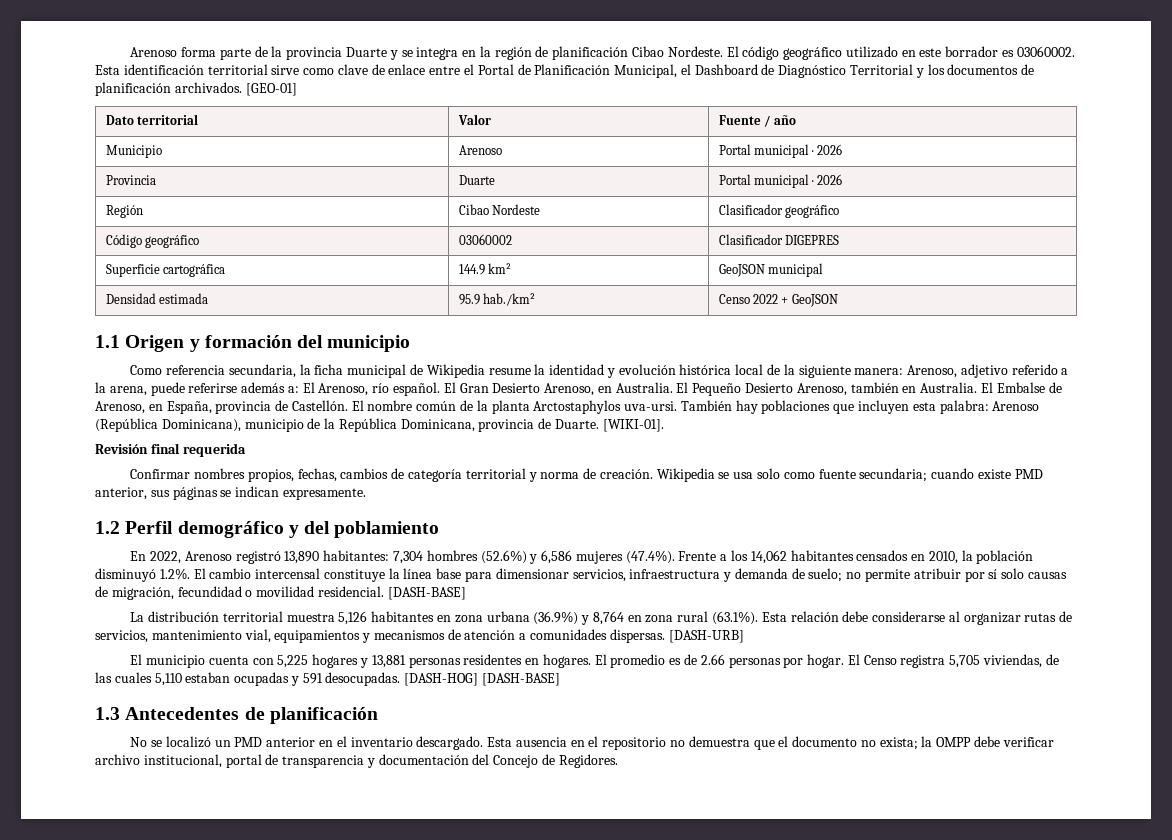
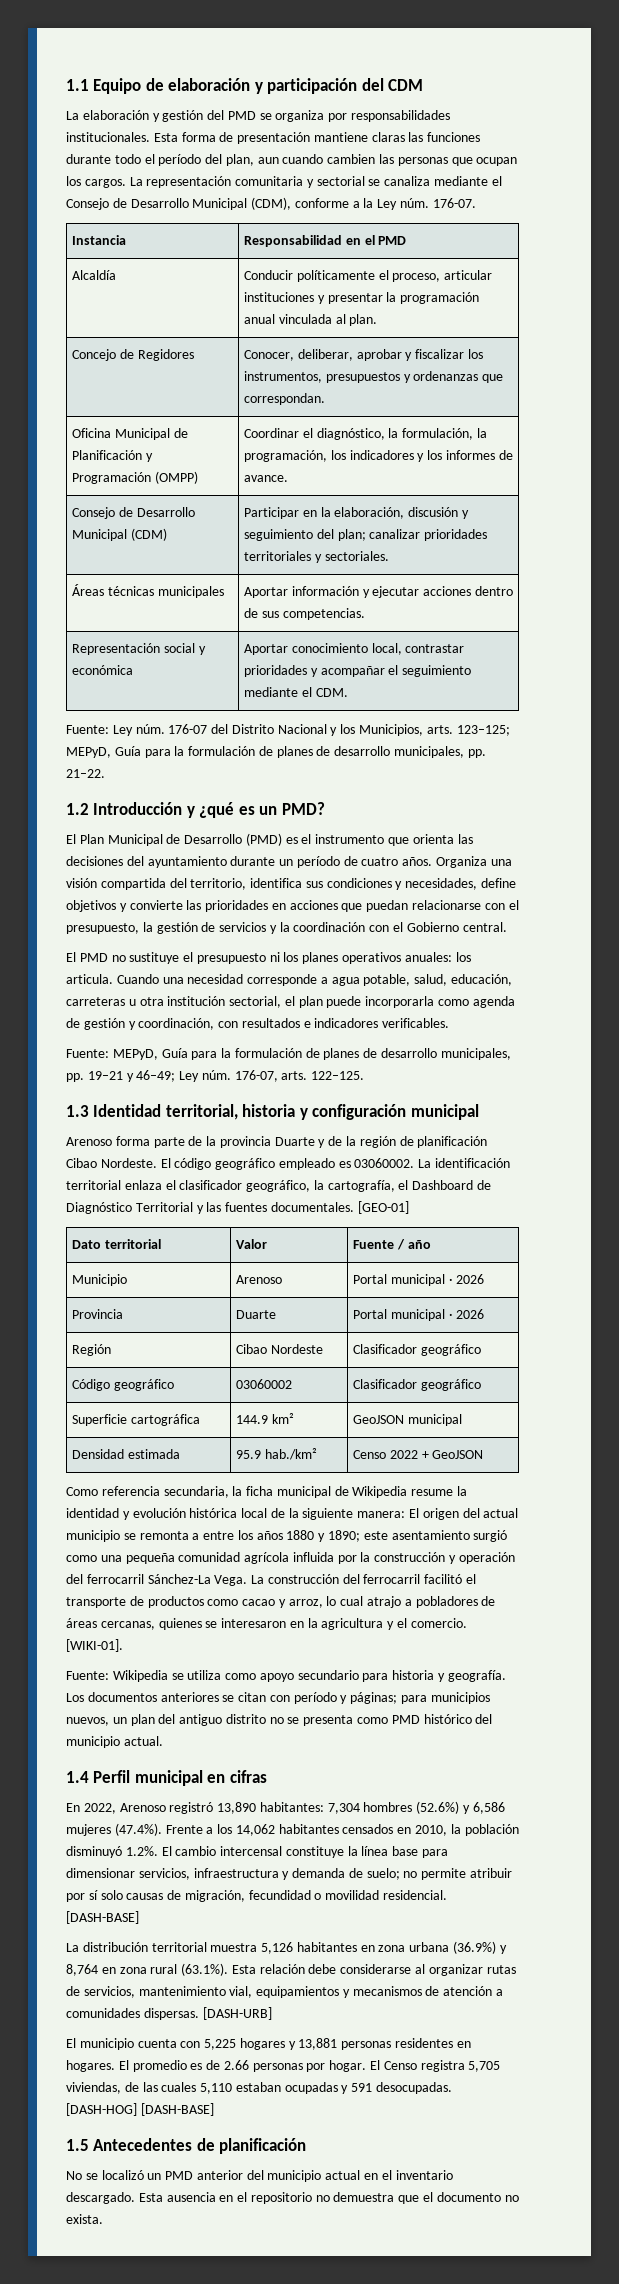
+ 1.1 Equipo de elaboración y participación del CDM
+ La elaboración y gestión del PMD se organiza por responsabilidades institucionales. Esta forma de presentación mantiene claras las funciones durante todo el período del plan, aun cuando cambien las personas que ocupan los cargos. La representación comunitaria y sectorial se canaliza mediante el Consejo de Desarrollo Municipal (CDM), conforme a la Ley núm. 176-07.
+ Instancia | Responsabilidad en el PMD
+ Alcaldía | Conducir políticamente el proceso, articular instituciones y presentar la programación anual vinculada al plan.
+ Concejo de Regidores | Conocer, deliberar, aprobar y fiscalizar los instrumentos, presupuestos y ordenanzas que correspondan.
+ Oficina Municipal de Planificación y Programación (OMPP) | Coordinar el diagnóstico, la formulación, la programación, los indicadores y los informes de avance.
+ Consejo de Desarrollo Municipal (CDM) | Participar en la elaboración, discusión y seguimiento del plan; canalizar prioridades territoriales y sectoriales.
+ Áreas técnicas municipales | Aportar información y ejecutar acciones dentro de sus competencias.
+ Representación social y económica | Aportar conocimiento local, contrastar prioridades y acompañar el seguimiento mediante el CDM.
+ Fuente: Ley núm. 176-07 del Distrito Nacional y los Municipios, arts. 123–125; MEPyD, Guía para la formulación de planes de desarrollo municipales, pp. 21–22.
+ 1.2 Introducción y ¿qué es un PMD?
+ El Plan Municipal de Desarrollo (PMD) es el instrumento que orienta las decisiones del ayuntamiento durante un período de cuatro años. Organiza una visión compartida del territorio, identifica sus condiciones y necesidades, define objetivos y convierte las prioridades en acciones que puedan relacionarse con el presupuesto, la gestión de servicios y la coordinación con el Gobierno central.
+ El PMD no sustituye el presupuesto ni los planes operativos anuales: los articula. Cuando una necesidad corresponde a agua potable, salud, educación, carreteras u otra institución sectorial, el plan puede incorporarla como agenda de gestión y coordinación, con resultados e indicadores verificables.
+ Fuente: MEPyD, Guía para la formulación de planes de desarrollo municipales, pp. 19–21 y 46–49; Ley núm. 176-07, arts. 122–125.
+ 1.3 Identidad territorial, historia y configuración municipal
- Arenoso forma parte de la provincia Duarte y se integra en la región de planificación Cibao Nordeste.
+ Arenoso forma parte de la provincia Duarte y de la región de planificación Cibao Nordeste.
- El código geográfico utilizado en este borrador es 03060002.
+ El código geográfico empleado es 03060002.
- Esta identificación territorial sirve como clave de enlace entre el Portal de Planificación Municipal, el Dashboard de Diagnóstico Territorial y los documentos de planificación archivados.
+ La identificación territorial enlaza el clasificador geográfico, la cartografía, el Dashboard de Diagnóstico Territorial y las fuentes documentales.
- Código geográfico | 03060002 | Clasificador DIGEPRES
+ Código geográfico | 03060002 | Clasificador geográfico
- 1.1 Origen y formación del municipio
- Como referencia secundaria, la ficha municipal de Wikipedia resume la identidad y evolución histórica local de la siguiente manera: Arenoso, adjetivo referido a la arena, puede referirse además a: El Arenoso, río español. El Gran Desierto Arenoso, en Australia. El Pequeño Desierto Arenoso, también en Australia. El Embalse de Arenoso, en España, provincia de Castellón. El nombre común de la planta Arctostaphylos uva-ursi. También hay poblaciones que incluyen esta palabra: Arenoso (República Dominicana), municipio de la República Dominicana, provincia de Duarte. [WIKI-01].
- Revisión final requerida
- Confirmar nombres propios, fechas, cambios de categoría territorial y norma de creación. Wikipedia se usa solo como fuente secundaria; cuando existe PMD anterior, sus páginas se indican expresamente.
- 1.2 Perfil demográfico y del poblamiento
+ Como referencia secundaria, la ficha municipal de Wikipedia resume la identidad y evolución histórica local de la siguiente manera: El origen del actual municipio se remonta a entre los años 1880 y 1890; este asentamiento surgió como una pequeña comunidad agrícola influida por la construcción y operación del ferrocarril Sánchez-La Vega. La construcción del ferrocarril facilitó el transporte de productos como cacao y arroz, lo cual atrajo a pobladores de áreas cercanas, quienes se interesaron en la agricultura y el comercio. [WIKI-01].
+ Fuente: Wikipedia se utiliza como apoyo secundario para historia y geografía. Los documentos anteriores se citan con período y páginas; para municipios nuevos, un plan del antiguo distrito no se presenta como PMD histórico del municipio actual.
+ 1.4 Perfil municipal en cifras
- 1.3 Antecedentes de planificación
+ 1.5 Antecedentes de planificación
- No se localizó un PMD anterior en el inventario descargado.
+ No se localizó un PMD anterior del municipio actual en el inventario descargado.
- Esta ausencia en el repositorio no demuestra que el documento no exista; la OMPP debe verificar archivo institucional, portal de transparencia y documentación del Concejo de Regidores.
+ Esta ausencia en el repositorio no demuestra que el documento no exista.

